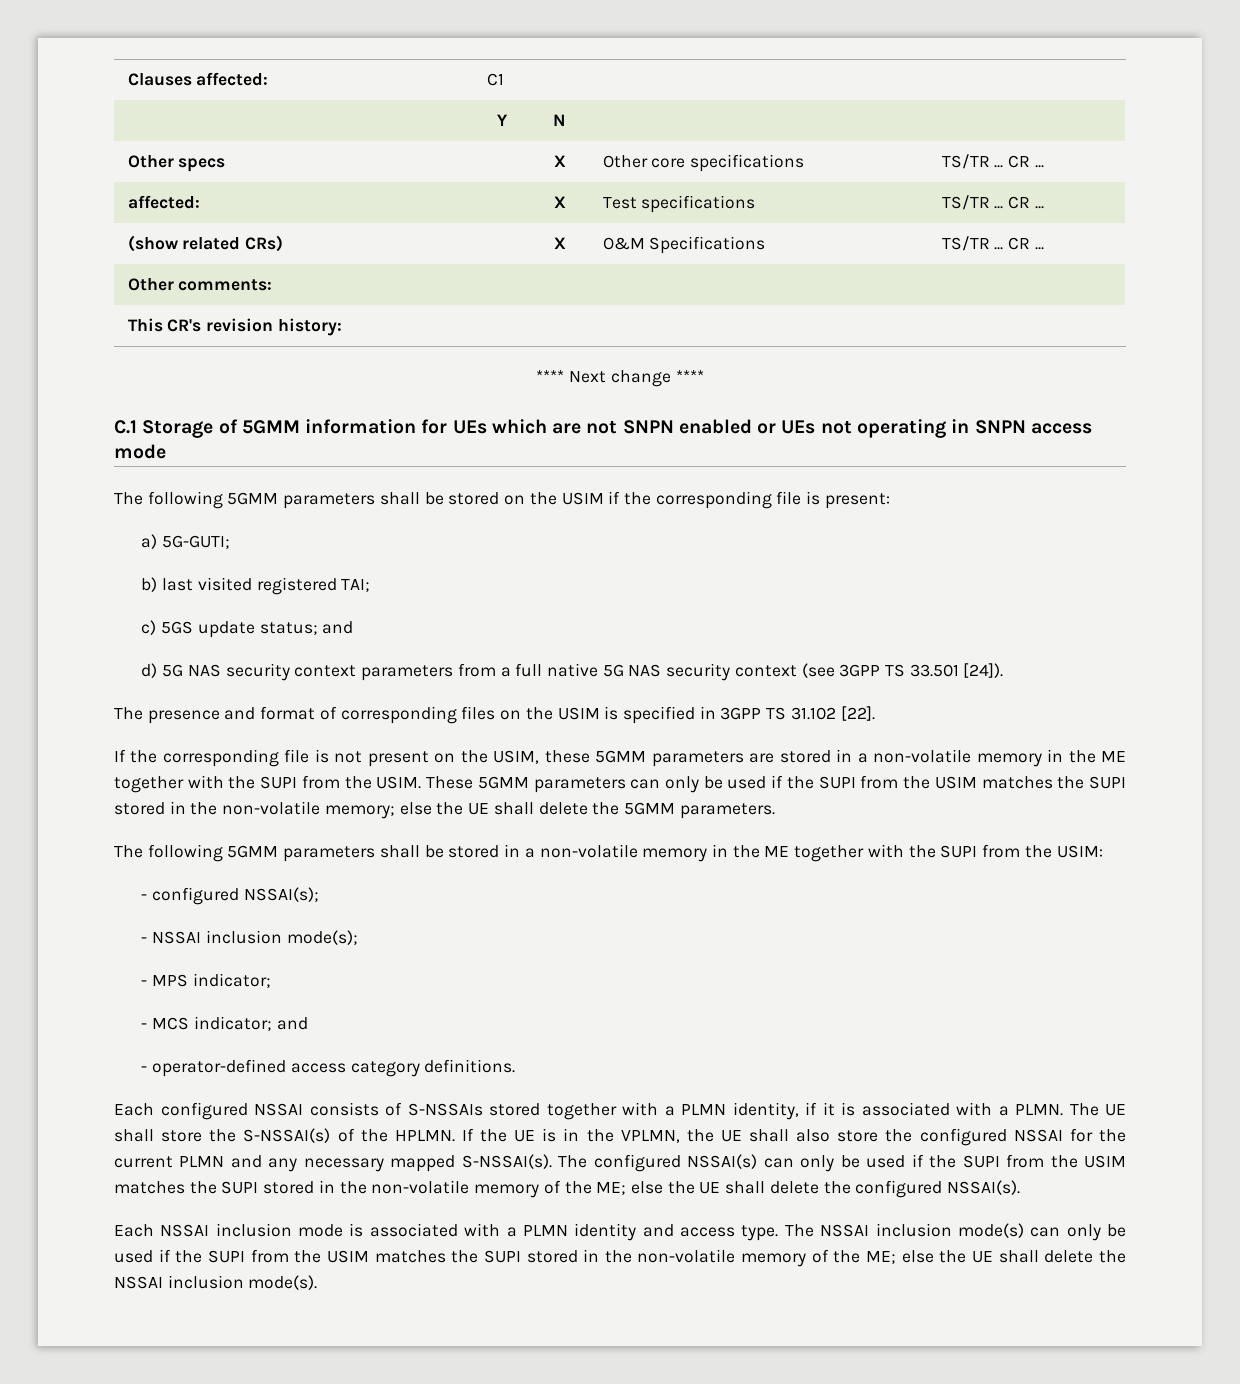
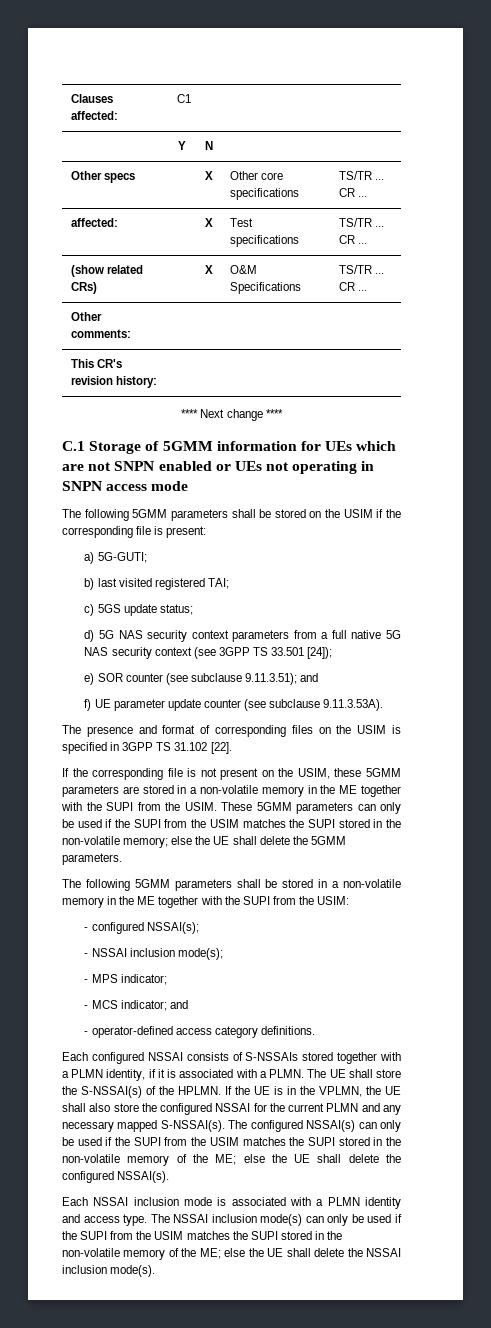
- c) 5GS update status; and
+ c) 5GS update status;
- d) 5G NAS security context parameters from a full native 5G NAS security context (see 3GPP TS 33.501 [24]).
+ d) 5G NAS security context parameters from a full native 5G NAS security context (see 3GPP TS 33.501 [24]);
+ e) SOR counter (see subclause 9.11.3.51); and
+ f) UE parameter update counter (see subclause 9.11.3.53A).

